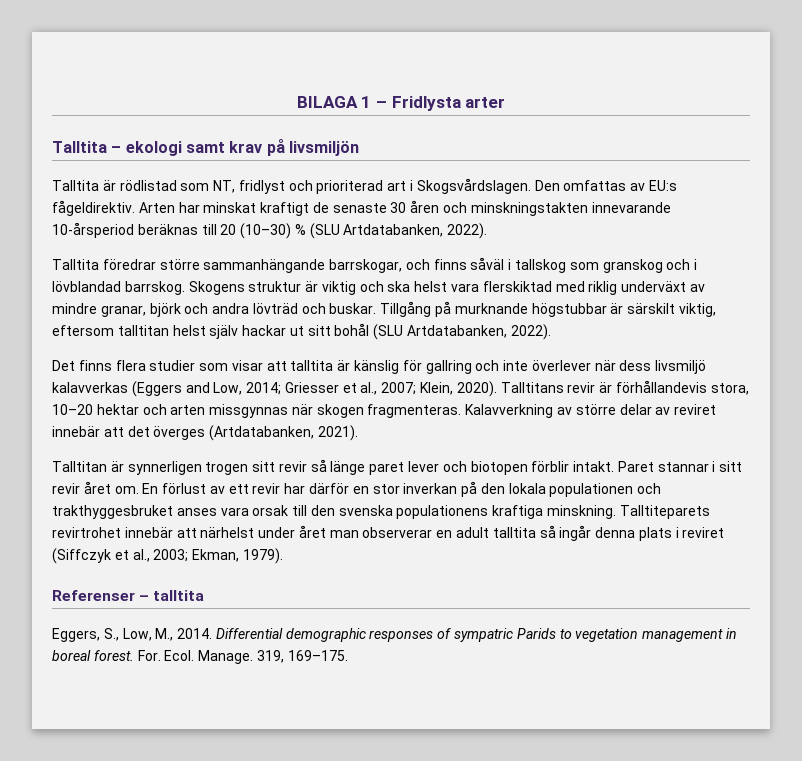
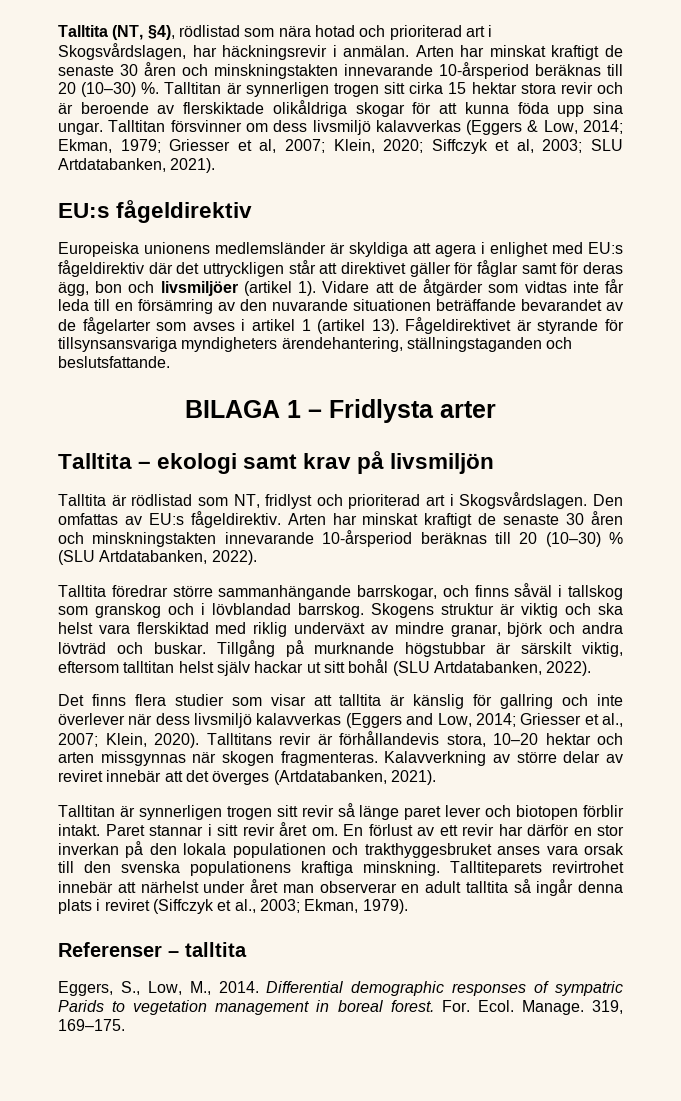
+ Talltita (NT, §4), rödlistad som nära hotad och prioriterad art i Skogsvårdslagen, har häckningsrevir i anmälan. Arten har minskat kraftigt de senaste 30 åren och minskningstakten innevarande 10-årsperiod beräknas till 20 (10–30) %. Talltitan är synnerligen trogen sitt cirka 15 hektar stora revir och är beroende av flerskiktade olikåldriga skogar för att kunna föda upp sina ungar. Talltitan försvinner om dess livsmiljö kalavverkas (Eggers & Low, 2014; Ekman, 1979; Griesser et al, 2007; Klein, 2020; Siffczyk et al, 2003; SLU Artdatabanken, 2021).
+ EU:s fågeldirektiv
+ Europeiska unionens medlemsländer är skyldiga att agera i enlighet med EU:s fågeldirektiv där det uttryckligen står att direktivet gäller för fåglar samt för deras ägg, bon och livsmiljöer (artikel 1). Vidare att de åtgärder som vidtas inte får leda till en försämring av den nuvarande situationen beträffande bevarandet av de fågelarter som avses i artikel 1 (artikel 13). Fågeldirektivet är styrande för tillsynsansvariga myndigheters ärendehantering, ställningstaganden och beslutsfattande.

